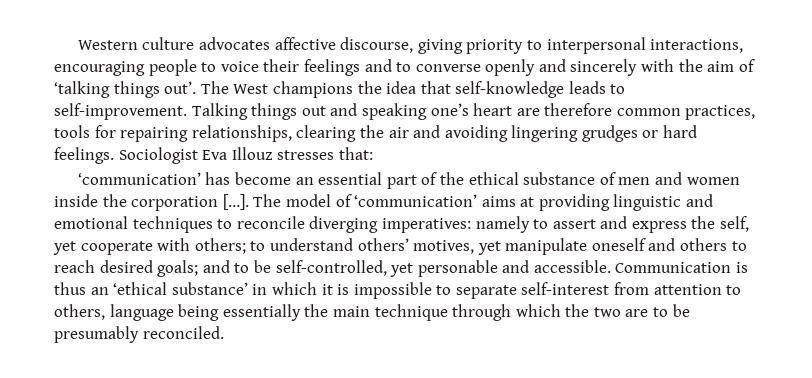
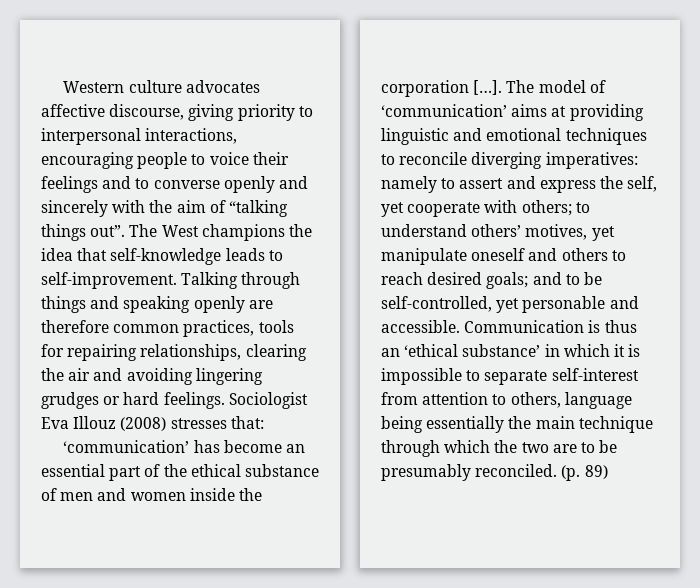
- Western culture advocates affective discourse, giving priority to interpersonal interactions, encouraging people to voice their feelings and to converse openly and sincerely with the aim of ‘talking things out’.
+ Western culture advocates affective discourse, giving priority to interpersonal interactions, encouraging people to voice their feelings and to converse openly and sincerely with the aim of “talking things out”.
- Talking things out and speaking one’s heart are therefore common practices, tools for repairing relationships, clearing the air and avoiding lingering grudges or hard feelings.
+ Talking through things and speaking openly are therefore common practices, tools for repairing relationships, clearing the air and avoiding lingering grudges or hard feelings.
- Sociologist Eva Illouz stresses that:
+ Sociologist Eva Illouz (2008) stresses that:
+ (p. 89)

